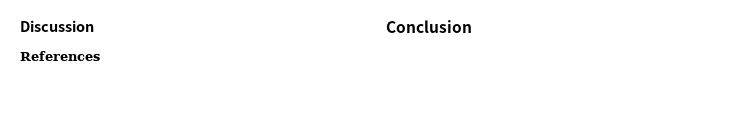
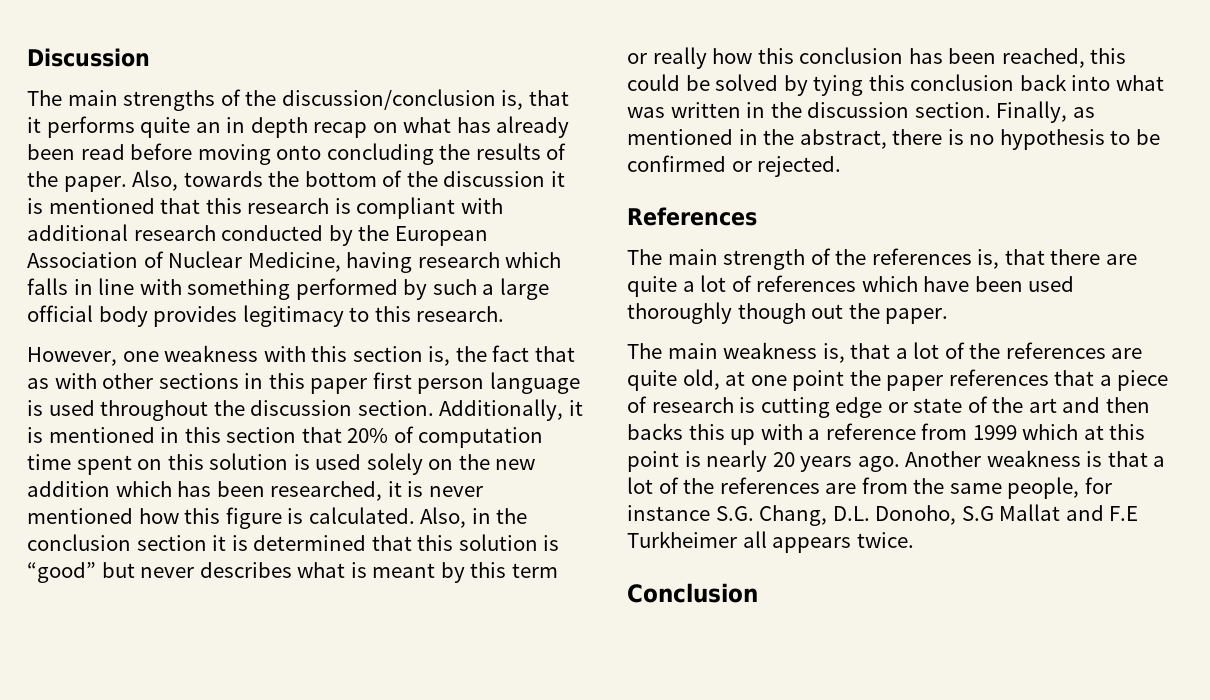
+ The main strengths of the discussion/conclusion is, that it performs quite an in depth recap on what has already been read before moving onto concluding the results of the paper. Also, towards the bottom of the discussion it is mentioned that this research is compliant with additional research conducted by the European Association of Nuclear Medicine, having research which falls in line with something performed by such a large official body provides legitimacy to this research.
+ However, one weakness with this section is, the fact that as with other sections in this paper first person language is used throughout the discussion section. Additionally, it is mentioned in this section that 20% of computation time spent on this solution is used solely on the new addition which has been researched, it is never mentioned how this figure is calculated. Also, in the conclusion section it is determined that this solution is “good” but never describes what is meant by this term or really how this conclusion has been reached, this could be solved by tying this conclusion back into what was written in the discussion section. Finally, as mentioned in the abstract, there is no hypothesis to be confirmed or rejected.
  References
+ The main strength of the references is, that there are quite a lot of references which have been used thoroughly though out the paper.
+ The main weakness is, that a lot of the references are quite old, at one point the paper references that a piece of research is cutting edge or state of the art and then backs this up with a reference from 1999 which at this point is nearly 20 years ago. Another weakness is that a lot of the references are from the same people, for instance S.G. Chang, D.L. Donoho, S.G Mallat and F.E Turkheimer all appears twice.

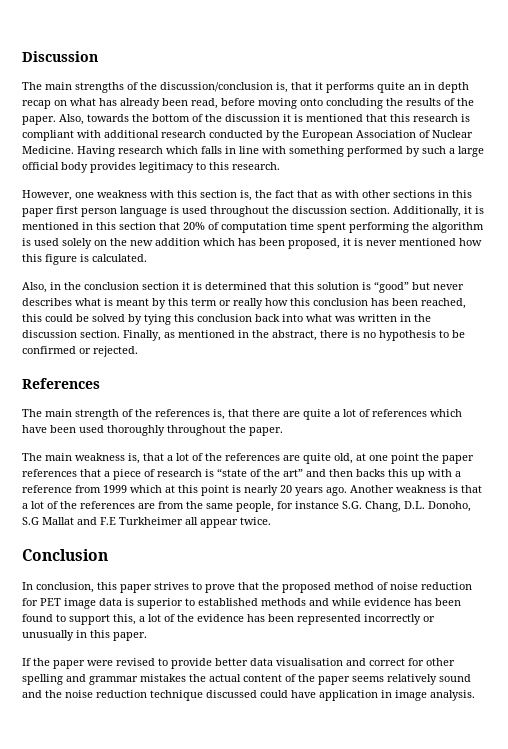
- The main strengths of the discussion/conclusion is, that it performs quite an in depth recap on what has already been read before moving onto concluding the results of the paper.
+ The main strengths of the discussion/conclusion is, that it performs quite an in depth recap on what has already been read, before moving onto concluding the results of the paper.
- Also, towards the bottom of the discussion it is mentioned that this research is compliant with additional research conducted by the European Association of Nuclear Medicine, having research which falls in line with something performed by such a large official body provides legitimacy to this research.
+ Also, towards the bottom of the discussion it is mentioned that this research is compliant with additional research conducted by the European Association of Nuclear Medicine. Having research which falls in line with something performed by such a large official body provides legitimacy to this research.
- Additionally, it is mentioned in this section that 20% of computation time spent on this solution is used solely on the new addition which has been researched, it is never mentioned how this figure is calculated. Also, in the conclusion section it is determined that this solution is “good” but never describes what is meant by this term or really how this conclusion has been reached, this could be solved by tying this conclusion back into what was written in the discussion section.
+ Additionally, it is mentioned in this section that 20% of computation time spent performing the algorithm is used solely on the new addition which has been proposed, it is never mentioned how this figure is calculated.
+ Also, in the conclusion section it is determined that this solution is “good” but never describes what is meant by this term or really how this conclusion has been reached, this could be solved by tying this conclusion back into what was written in the discussion section.
- The main strength of the references is, that there are quite a lot of references which have been used thoroughly though out the paper.
+ The main strength of the references is, that there are quite a lot of references which have been used thoroughly throughout the paper.
- The main weakness is, that a lot of the references are quite old, at one point the paper references that a piece of research is cutting edge or state of the art and then backs this up with a reference from 1999 which at this point is nearly 20 years ago.
+ The main weakness is, that a lot of the references are quite old, at one point the paper references that a piece of research is “state of the art” and then backs this up with a reference from 1999 which at this point is nearly 20 years ago.
- Another weakness is that a lot of the references are from the same people, for instance S.G. Chang, D.L. Donoho, S.G Mallat and F.E Turkheimer all appears twice.
+ Another weakness is that a lot of the references are from the same people, for instance S.G. Chang, D.L. Donoho, S.G Mallat and F.E Turkheimer all appear twice.
+ In conclusion, this paper strives to prove that the proposed method of noise reduction for PET image data is superior to established methods and while evidence has been found to support this, a lot of the evidence has been represented incorrectly or unusually in this paper.
+ If the paper were revised to provide better data visualisation and correct for other spelling and grammar mistakes the actual content of the paper seems relatively sound and the noise reduction technique discussed could have application in image analysis.

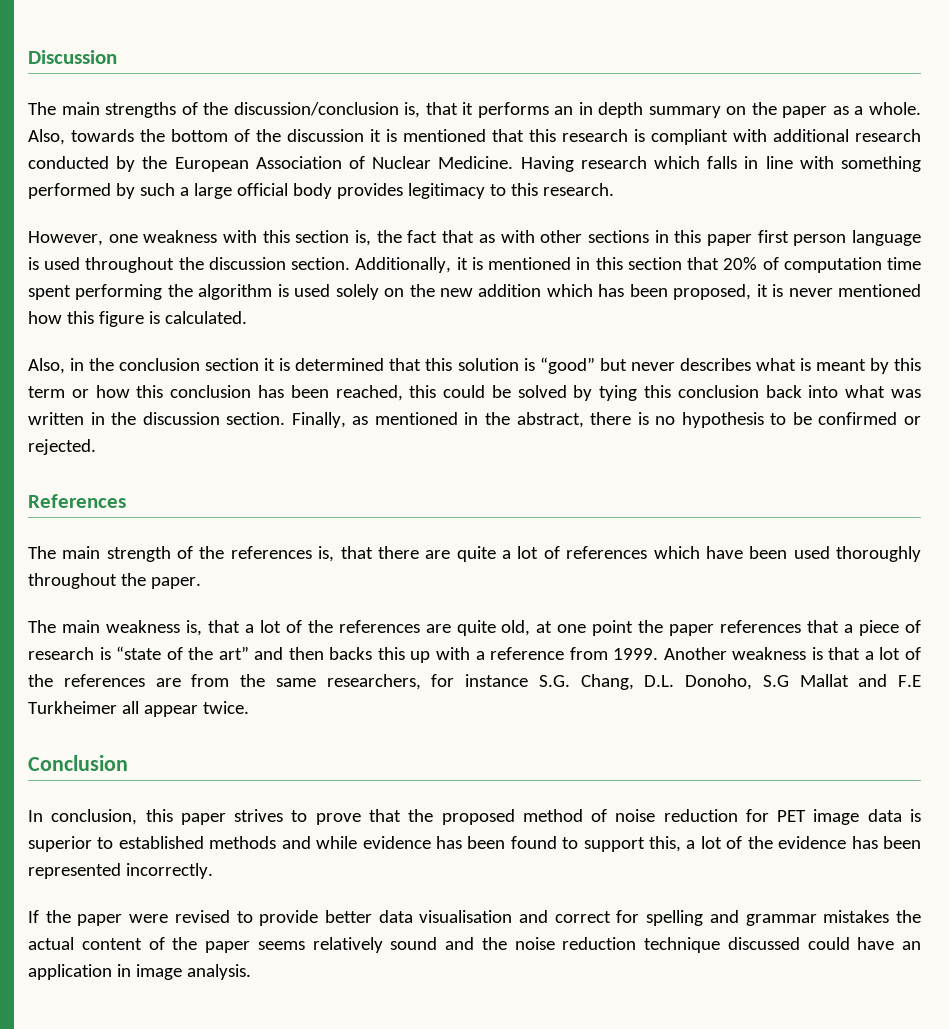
- The main strengths of the discussion/conclusion is, that it performs quite an in depth recap on what has already been read, before moving onto concluding the results of the paper.
+ The main strengths of the discussion/conclusion is, that it performs an in depth summary on the paper as a whole.
- Also, in the conclusion section it is determined that this solution is “good” but never describes what is meant by this term or really how this conclusion has been reached, this could be solved by tying this conclusion back into what was written in the discussion section.
+ Also, in the conclusion section it is determined that this solution is “good” but never describes what is meant by this term or how this conclusion has been reached, this could be solved by tying this conclusion back into what was written in the discussion section.
- The main weakness is, that a lot of the references are quite old, at one point the paper references that a piece of research is “state of the art” and then backs this up with a reference from 1999 which at this point is nearly 20 years ago.
+ The main weakness is, that a lot of the references are quite old, at one point the paper references that a piece of research is “state of the art” and then backs this up with a reference from 1999.
- Another weakness is that a lot of the references are from the same people, for instance S.G. Chang, D.L. Donoho, S.G Mallat and F.E Turkheimer all appear twice.
+ Another weakness is that a lot of the references are from the same researchers, for instance S.G. Chang, D.L. Donoho, S.G Mallat and F.E Turkheimer all appear twice.
- In conclusion, this paper strives to prove that the proposed method of noise reduction for PET image data is superior to established methods and while evidence has been found to support this, a lot of the evidence has been represented incorrectly or unusually in this paper.
+ In conclusion, this paper strives to prove that the proposed method of noise reduction for PET image data is superior to established methods and while evidence has been found to support this, a lot of the evidence has been represented incorrectly.
- If the paper were revised to provide better data visualisation and correct for other spelling and grammar mistakes the actual content of the paper seems relatively sound and the noise reduction technique discussed could have application in image analysis.
+ If the paper were revised to provide better data visualisation and correct for spelling and grammar mistakes the actual content of the paper seems relatively sound and the noise reduction technique discussed could have an application in image analysis.

